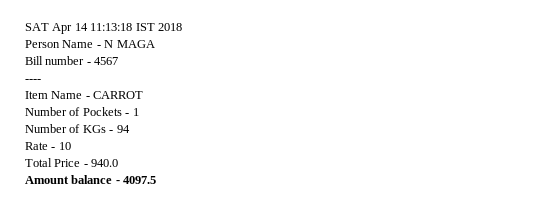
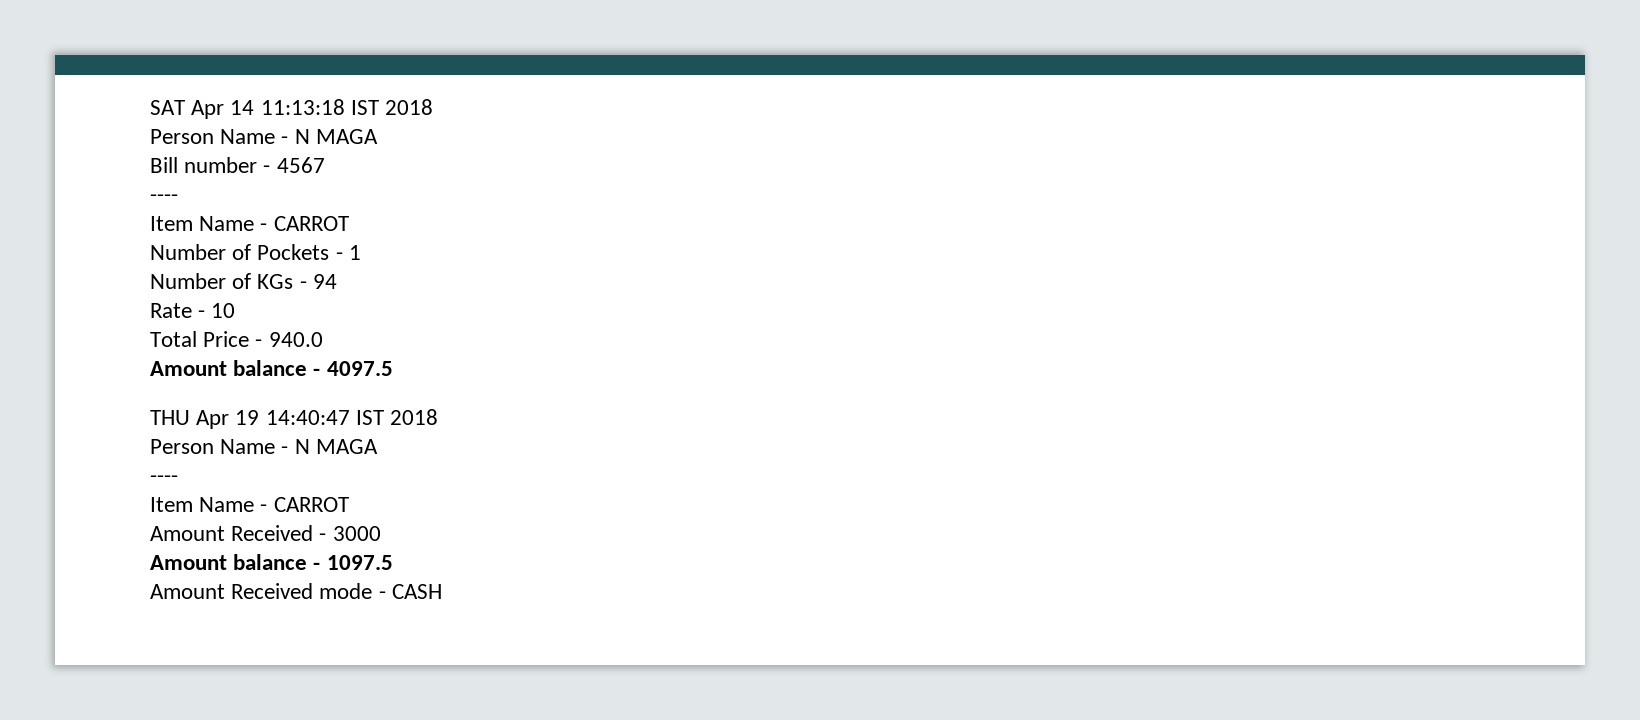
+ THU Apr 19 14:40:47 IST 2018
+ Person Name - N MAGA
+ ----
+ Item Name - CARROT
+ Amount Received - 3000
+ Amount balance - 1097.5
+ Amount Received mode - CASH

